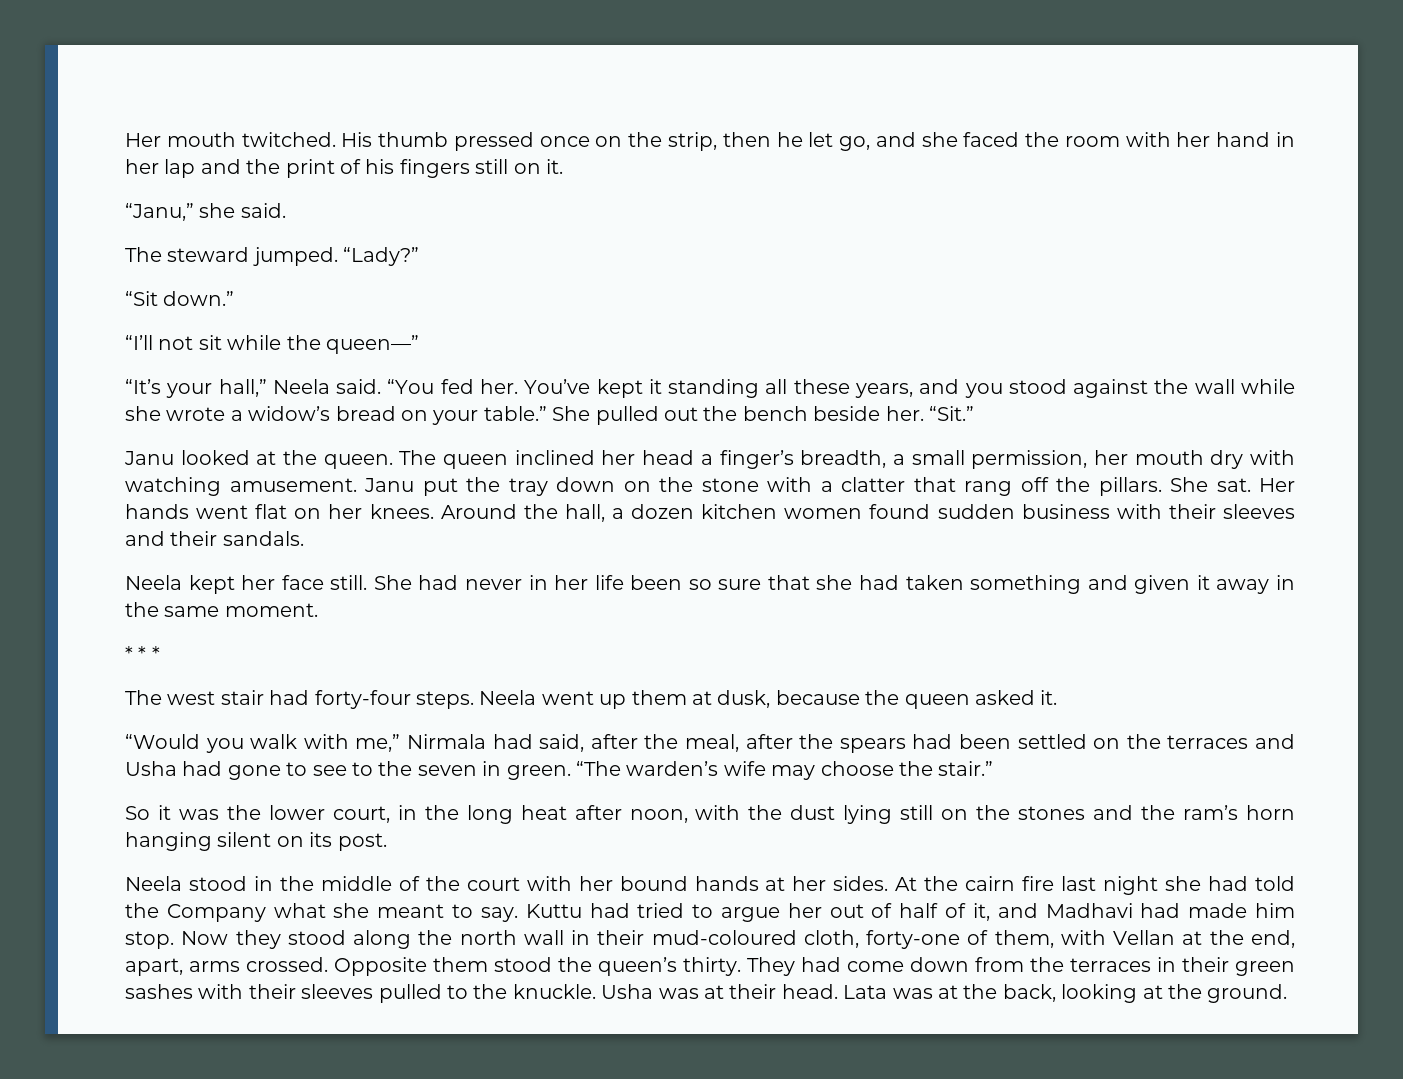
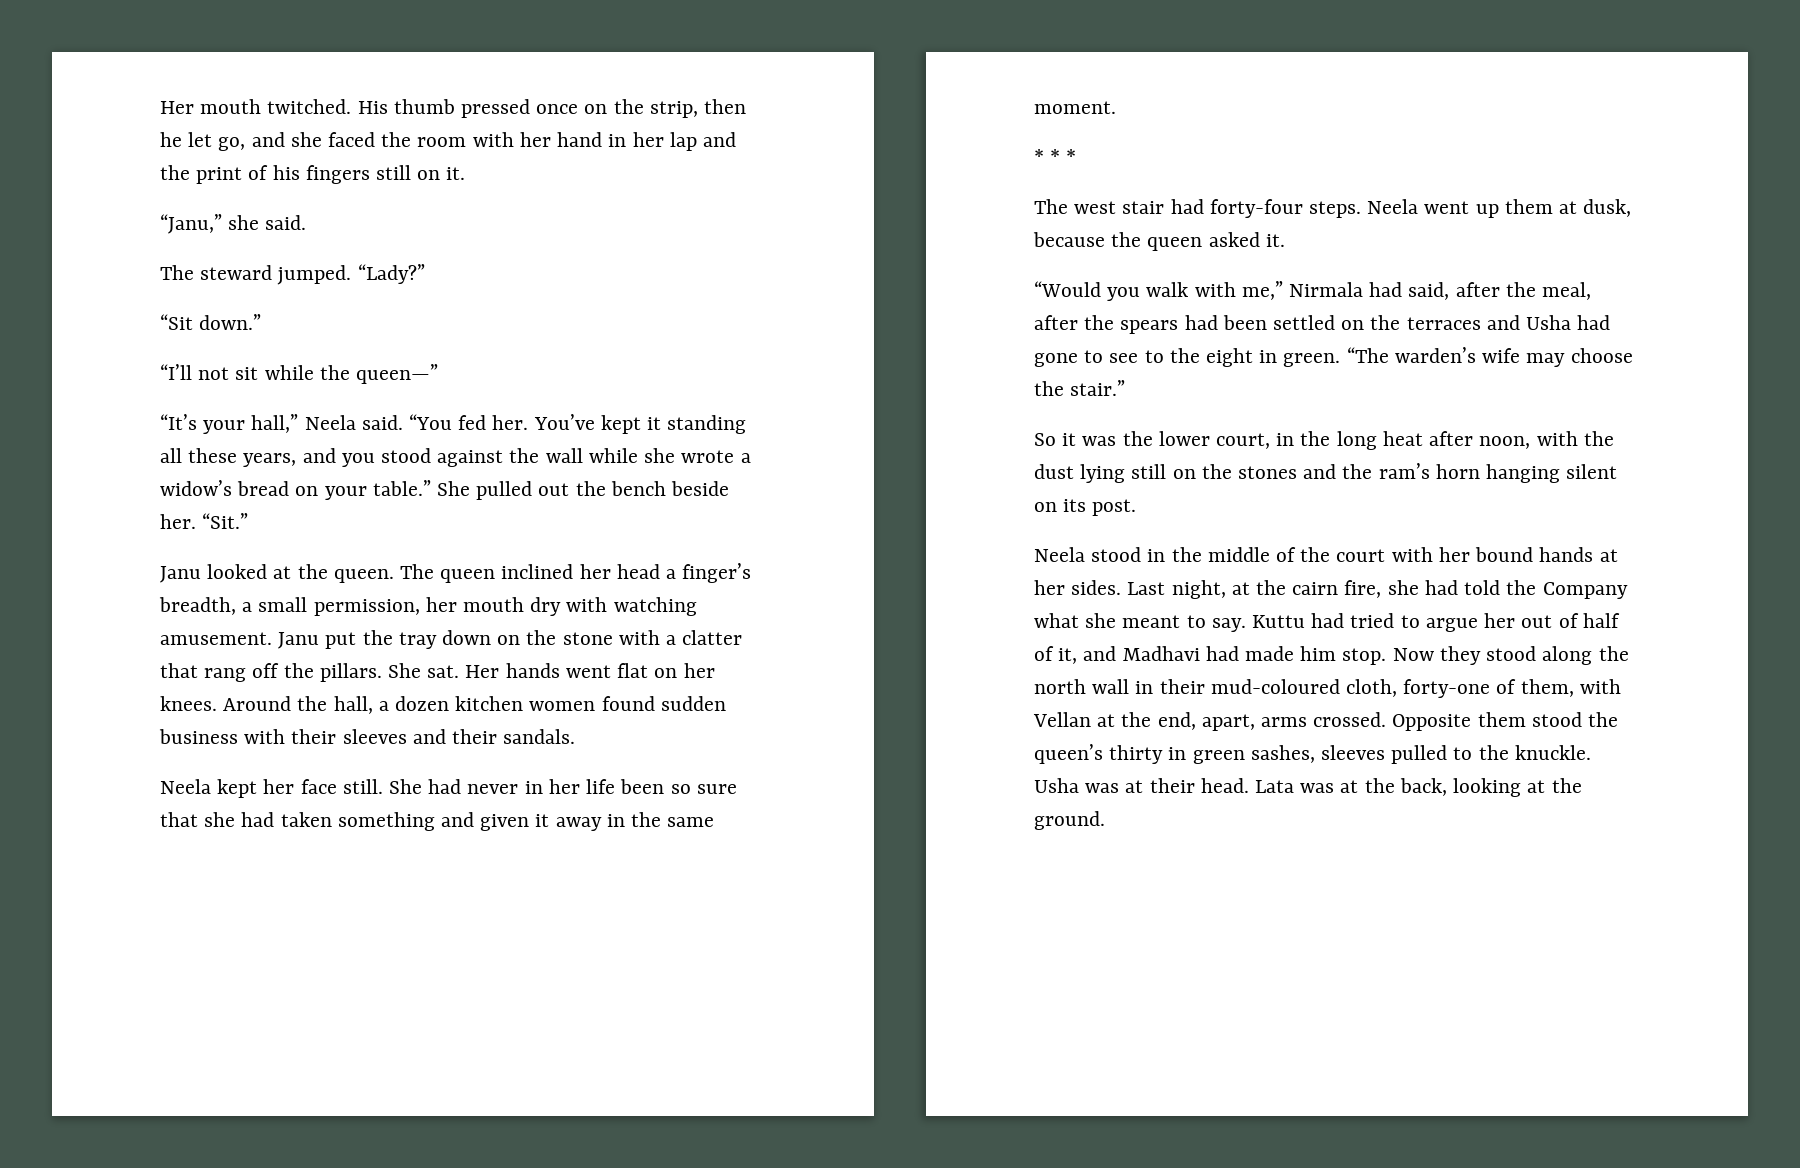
- “Would you walk with me,” Nirmala had said, after the meal, after the spears had been settled on the terraces and Usha had gone to see to the seven in green.
+ “Would you walk with me,” Nirmala had said, after the meal, after the spears had been settled on the terraces and Usha had gone to see to the eight in green.
- At the cairn fire last night she had told the Company what she meant to say.
+ Last night, at the cairn fire, she had told the Company what she meant to say.
- Opposite them stood the queen’s thirty. They had come down from the terraces in their green sashes with their sleeves pulled to the knuckle.
+ Opposite them stood the queen’s thirty in green sashes, sleeves pulled to the knuckle.

